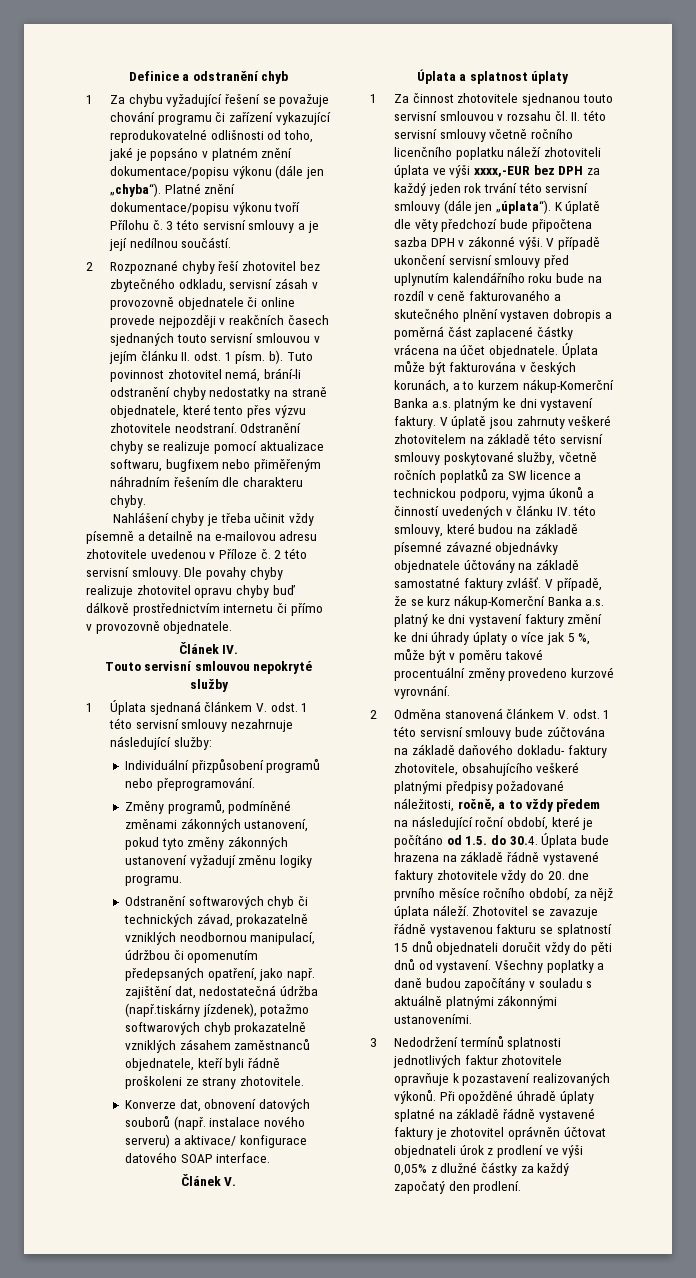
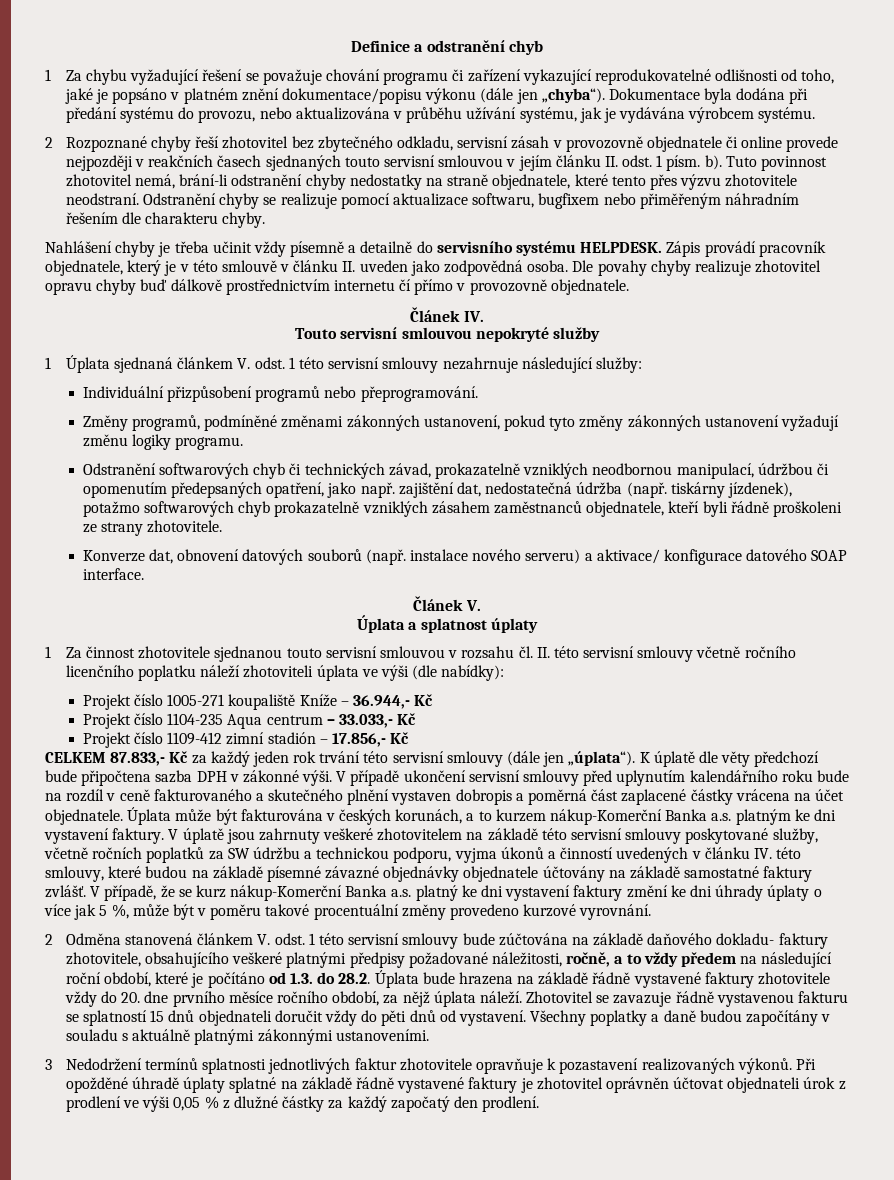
- Platné znění dokumentace/popisu výkonu tvoří Přílohu č. 3 této servisní smlouvy a je její nedílnou součástí.
+ Dokumentace byla dodána při předání systému do provozu, nebo aktualizována v průběhu užívání systému, jak je vydávána výrobcem systému.
- Nahlášení chyby je třeba učinit vždy písemně a detailně na e-mailovou adresu zhotovitele uvedenou v Příloze č. 2 této servisní smlouvy.
+ Nahlášení chyby je třeba učinit vždy písemně a detailně do servisního systému HELPDESK. Zápis provádí pracovník objednatele, který je v této smlouvě v článku II. uveden jako zodpovědná osoba.
- Dle povahy chyby realizuje zhotovitel opravu chyby buď dálkově prostřednictvím internetu či přímo v provozovně objednatele.
+ Dle povahy chyby realizuje zhotovitel opravu chyby buď dálkově prostřednictvím internetu čí přímo v provozovně objednatele.
- Odstranění softwarových chyb či technických závad, prokazatelně vzniklých neodbornou manipulací, údržbou či opomenutím předepsaných opatření, jako např. zajištění dat, nedostatečná údržba (např.tiskárny jízdenek), potažmo softwarových chyb prokazatelně vzniklých zásahem zaměstnanců objednatele, kteří byli řádně proškoleni ze strany zhotovitele.
+ Odstranění softwarových chyb či technických závad, prokazatelně vzniklých neodbornou manipulací, údržbou či opomenutím předepsaných opatření, jako např. zajištění dat, nedostatečná údržba (např. tiskárny jízdenek), potažmo softwarových chyb prokazatelně vzniklých zásahem zaměstnanců objednatele, kteří byli řádně proškoleni ze strany zhotovitele.
- 1 Za činnost zhotovitele sjednanou touto servisní smlouvou v rozsahu čl. II. této servisní smlouvy včetně ročního licenčního poplatku náleží zhotoviteli úplata ve výši xxxx,-EUR bez DPH za každý jeden rok trvání této servisní smlouvy (dále jen „úplata“).
+ 1 Za činnost zhotovitele sjednanou touto servisní smlouvou v rozsahu čl. II. této servisní smlouvy včetně ročního licenčního poplatku náleží zhotoviteli úplata ve výši (dle nabídky):
+ Projekt číslo 1005-271 koupaliště Kníže – 36.944,- Kč
+ Projekt číslo 1104-235 Aqua centrum – 33.033,- Kč
+ Projekt číslo 1109-412 zimní stadión – 17.856,- Kč
+ CELKEM 87.833,- Kč za každý jeden rok trvání této servisní smlouvy (dále jen „úplata“).
- V úplatě jsou zahrnuty veškeré zhotovitelem na základě této servisní smlouvy poskytované služby, včetně ročních poplatků za SW licence a technickou podporu, vyjma úkonů a činností uvedených v článku IV. této smlouvy, které budou na základě písemné závazné objednávky objednatele účtovány na základě samostatné faktury zvlášť.
+ V úplatě jsou zahrnuty veškeré zhotovitelem na základě této servisní smlouvy poskytované služby, včetně ročních poplatků za SW údržbu a technickou podporu, vyjma úkonů a činností uvedených v článku IV. této smlouvy, které budou na základě písemné závazné objednávky objednatele účtovány na základě samostatné faktury zvlášť.
- 2 Odměna stanovená článkem V. odst. 1 této servisní smlouvy bude zúčtována na základě daňového dokladu- faktury zhotovitele, obsahujícího veškeré platnými předpisy požadované náležitosti, ročně, a to vždy předem na následující roční období, které je počítáno od 1.5. do 30.4. Úplata bude hrazena na základě řádně vystavené faktury zhotovitele vždy do 20. dne prvního měsíce ročního období, za nějž úplata náleží.
+ 2 Odměna stanovená článkem V. odst. 1 této servisní smlouvy bude zúčtována na základě daňového dokladu- faktury zhotovitele, obsahujícího veškeré platnými předpisy požadované náležitosti, ročně, a to vždy předem na následující roční období, které je počítáno od 1.3. do 28.2. Úplata bude hrazena na základě řádně vystavené faktury zhotovitele vždy do 20. dne prvního měsíce ročního období, za nějž úplata náleží.
- Při opožděné úhradě úplaty splatné na základě řádně vystavené faktury je zhotovitel oprávněn účtovat objednateli úrok z prodlení ve výši 0,05% z dlužné částky za každý započatý den prodlení.
+ Při opožděné úhradě úplaty splatné na základě řádně vystavené faktury je zhotovitel oprávněn účtovat objednateli úrok z prodlení ve výši 0,05 % z dlužné částky za každý započatý den prodlení.

